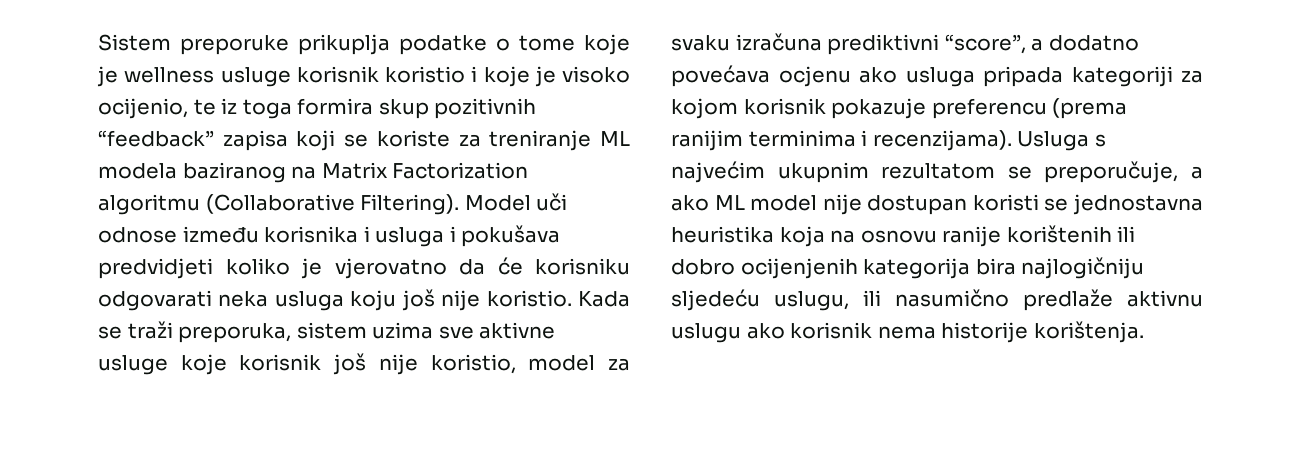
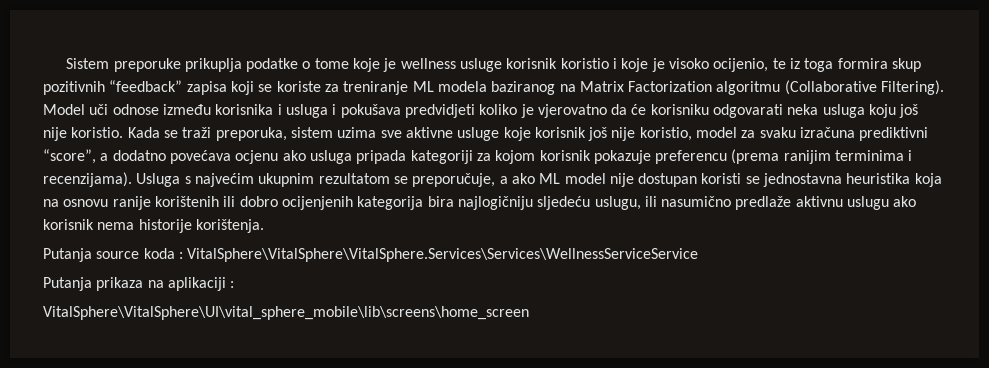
+ Putanja source koda : VitalSphere\VitalSphere\VitalSphere.Services\Services\WellnessServiceService
+ Putanja prikaza na aplikaciji :
+ VitalSphere\VitalSphere\UI\vital_sphere_mobile\lib\screens\home_screen

